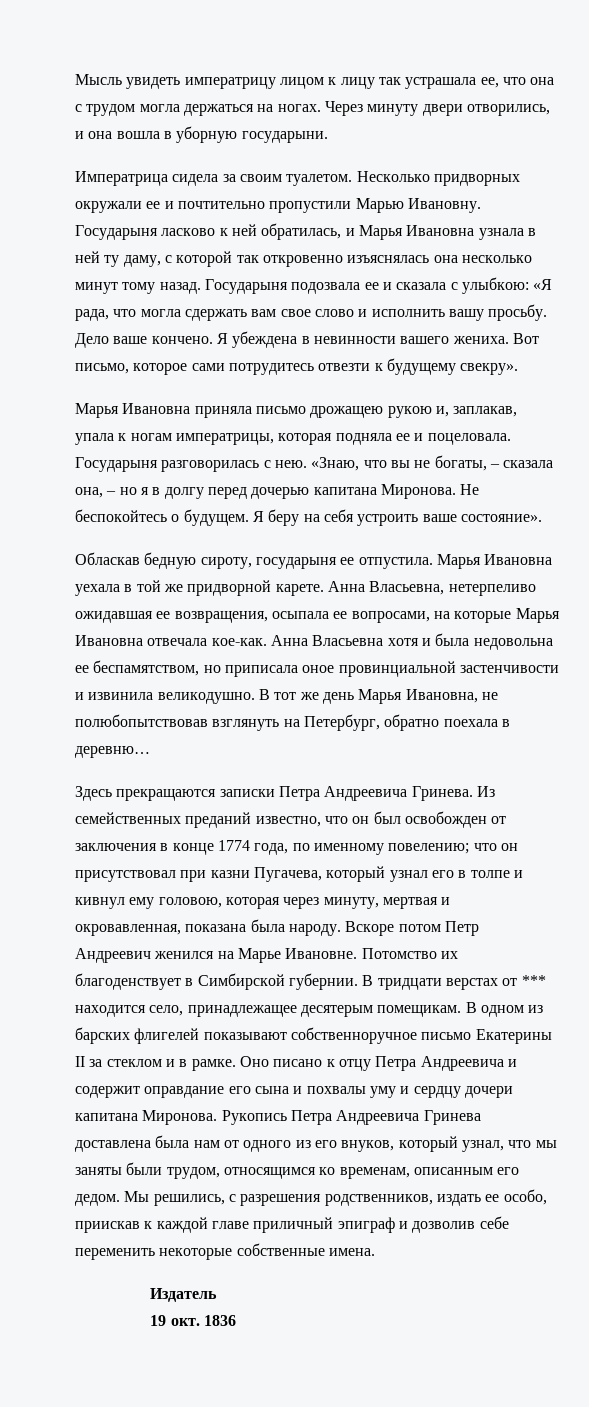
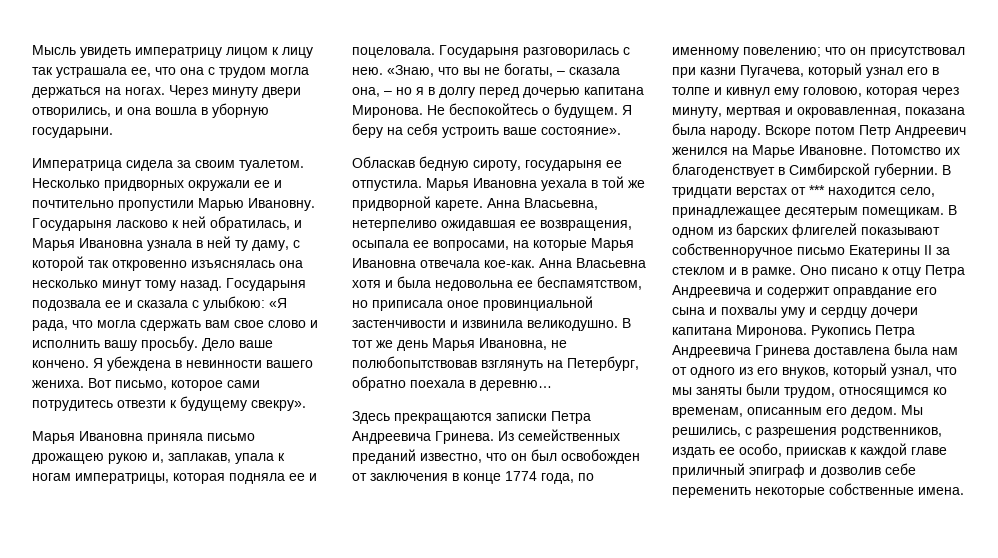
- Издатель
- 19 окт. 1836

